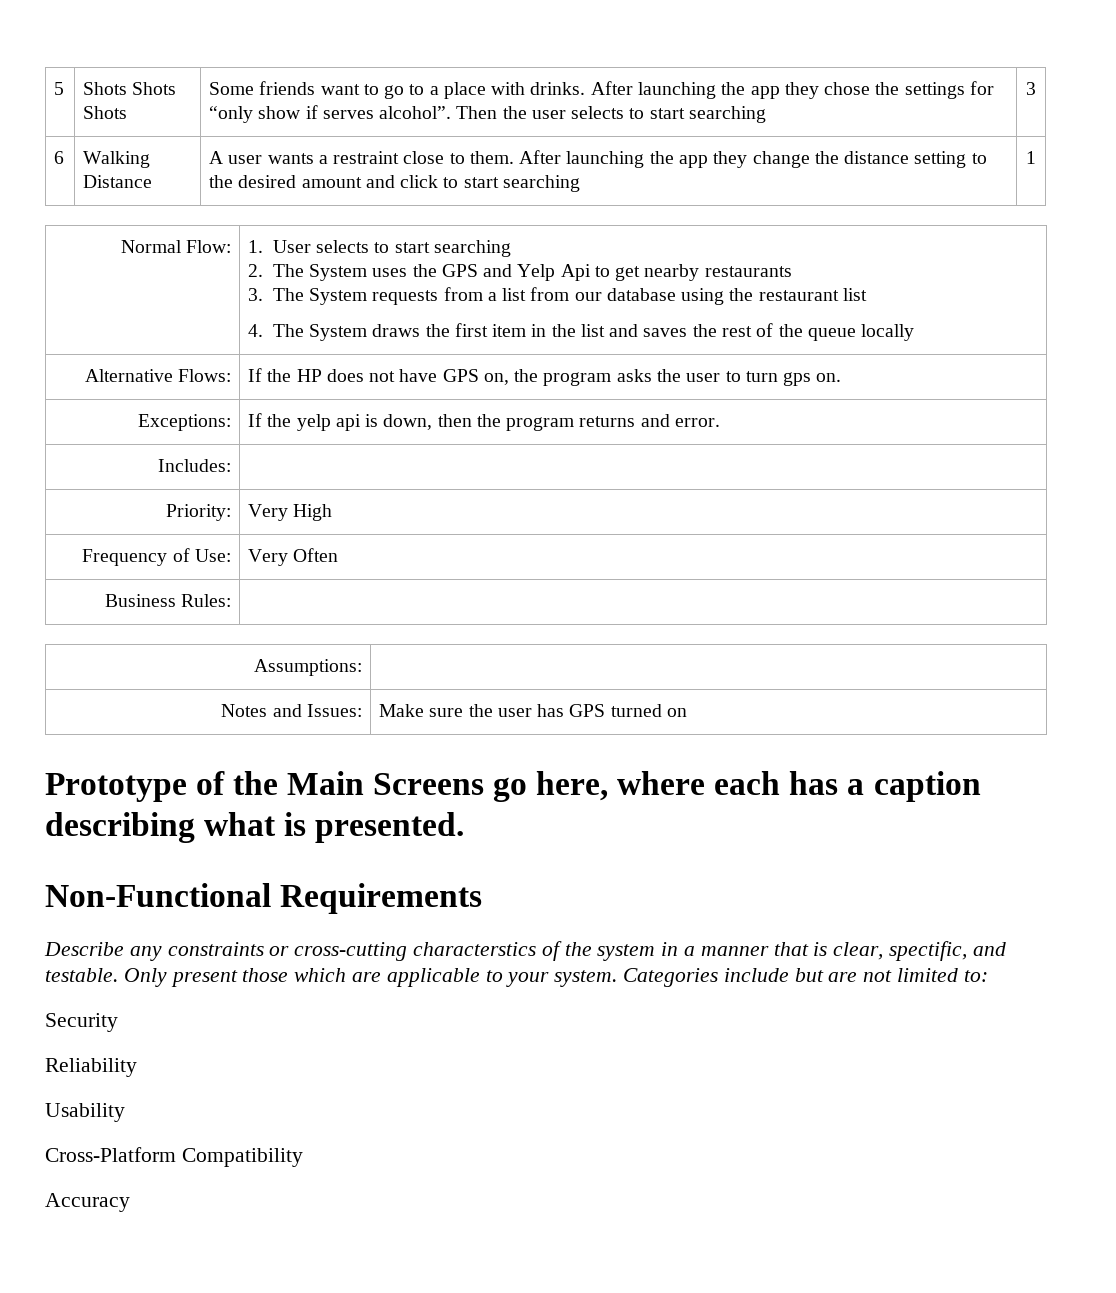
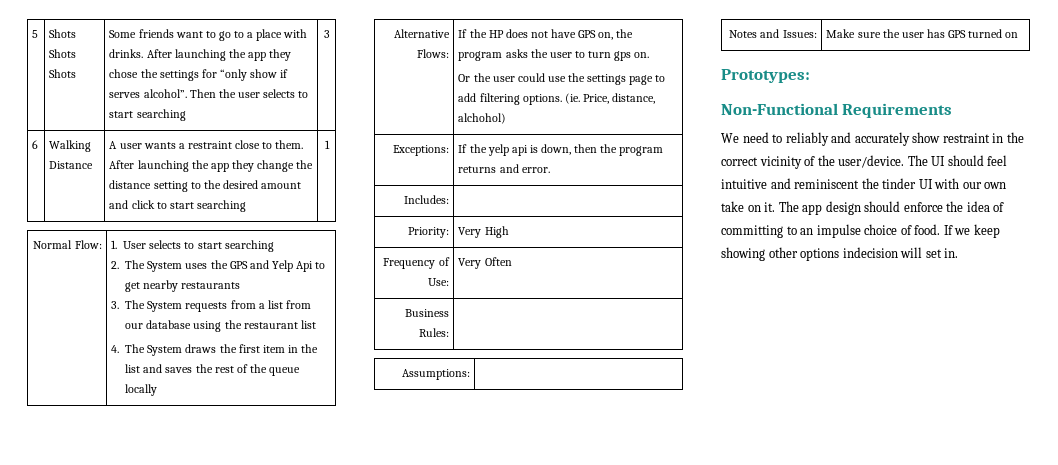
  Alternative Flows: | If the HP does not have GPS on, the program asks the user to turn gps on.
+ Or the user could use the settings page to add filtering options. (ie. Price, distance, alchohol)
- Prototype of the Main Screens go here, where each has a caption describing what is presented.
+ Prototypes:
  Non-Functional Requirements
- Describe any constraints or cross-cutting characterstics of the system in a manner that is clear, spectific, and testable. Only present those which are applicable to your system. Categories include but are not limited to:
- Security
- Reliability
- Usability
- Cross-Platform Compatibility
- Accuracy
+ We need to reliably and accurately show restraint in the correct vicinity of the user/device. The UI should feel intuitive and reminiscent the tinder UI with our own take on it. The app design should enforce the idea of committing to an impulse choice of food. If we keep showing other options indecision will set in.

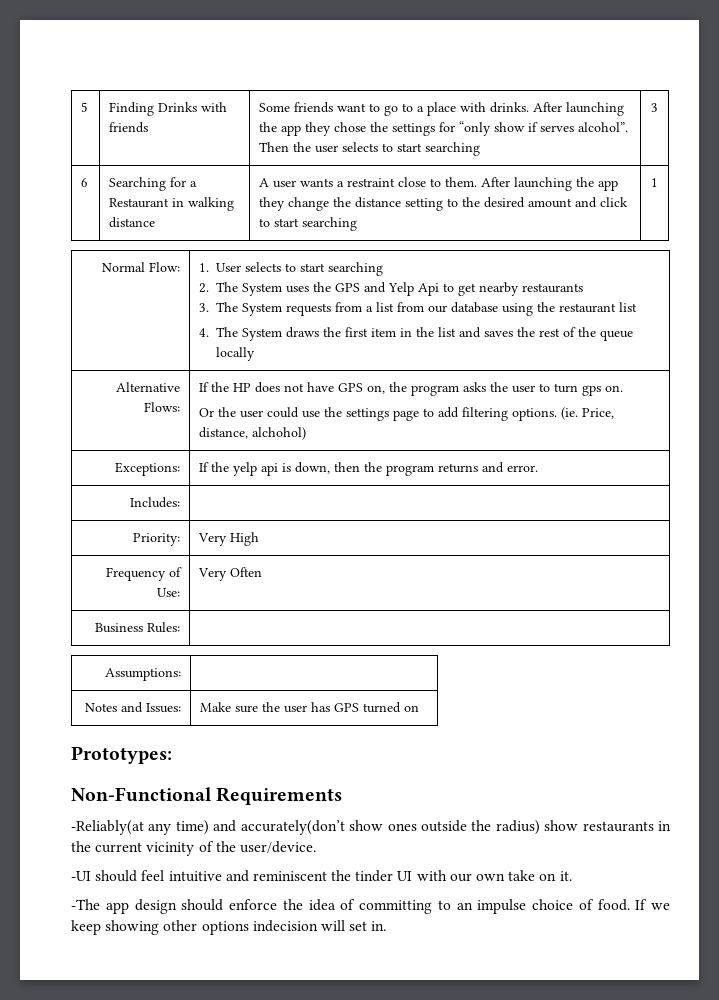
- 5 | Shots Shots Shots | Some friends want to go to a place with drinks. After launching the app they chose the settings for “only show if serves alcohol”. Then the user selects to start searching | 3
+ 5 | Finding Drinks with friends | Some friends want to go to a place with drinks. After launching the app they chose the settings for “only show if serves alcohol”. Then the user selects to start searching | 3
- 6 | Walking Distance | A user wants a restraint close to them. After launching the app they change the distance setting to the desired amount and click to start searching | 1
+ 6 | Searching for a Restaurant in walking distance | A user wants a restraint close to them. After launching the app they change the distance setting to the desired amount and click to start searching | 1
- We need to reliably and accurately show restraint in the correct vicinity of the user/device. The UI should feel intuitive and reminiscent the tinder UI with our own take on it. The app design should enforce the idea of committing to an impulse choice of food.
+ -Reliably(at any time) and accurately(don’t show ones outside the radius) show restaurants in the current vicinity of the user/device.
+ -UI should feel intuitive and reminiscent the tinder UI with our own take on it.
+ -The app design should enforce the idea of committing to an impulse choice of food.

